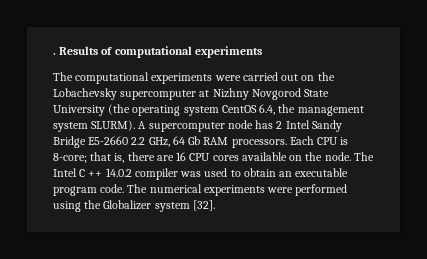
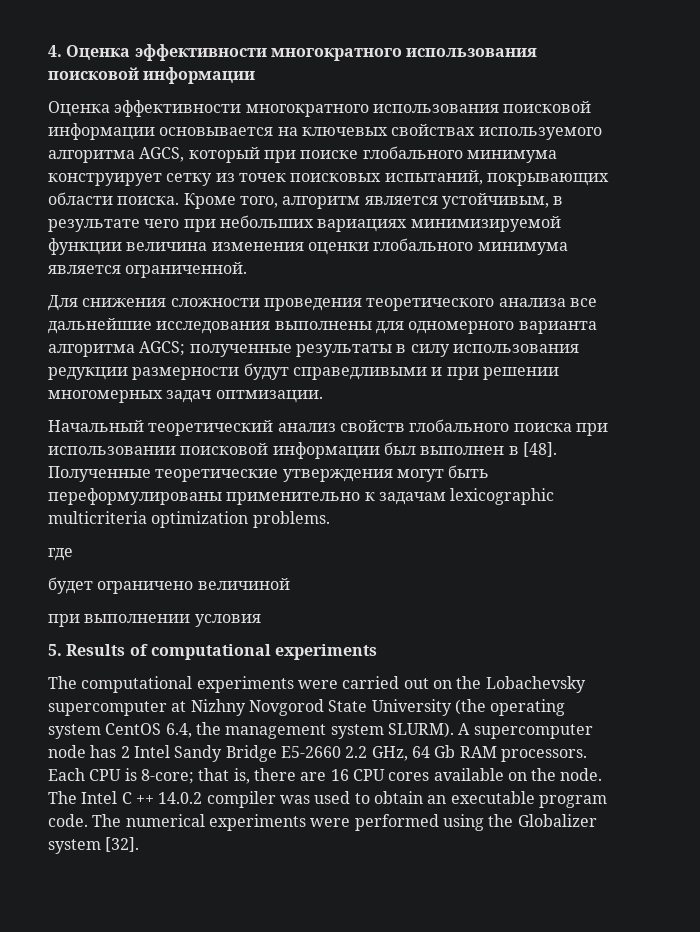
- . Results of computational experiments
+ 4. Оценка эффективности многократного использования поисковой информации
+ Оценка эффективности многократного использования поисковой информации основывается на ключевых свойствах используемого алгоритма AGCS, который при поиске глобального минимума конструирует сетку из точек поисковых испытаний, покрывающих области поиска. Кроме того, алгоритм является устойчивым, в результате чего при небольших вариациях минимизируемой функции величина изменения оценки глобального минимума является ограниченной.
+ Для снижения сложности проведения теоретического анализа все дальнейшие исследования выполнены для одномерного варианта алгоритма AGCS; полученные результаты в силу использования редукции размерности будут справедливыми и при решении многомерных задач оптмизации.
+ Начальный теоретический анализ свойств глобального поиска при использовании поисковой информации был выполнен в [48]. Полученные теоретические утверждения могут быть переформулированы применительно к задачам lexicographic multicriteria optimization problems.
+ где
+ будет ограничено величиной
+ при выполнении условия
+ 5. Results of computational experiments

